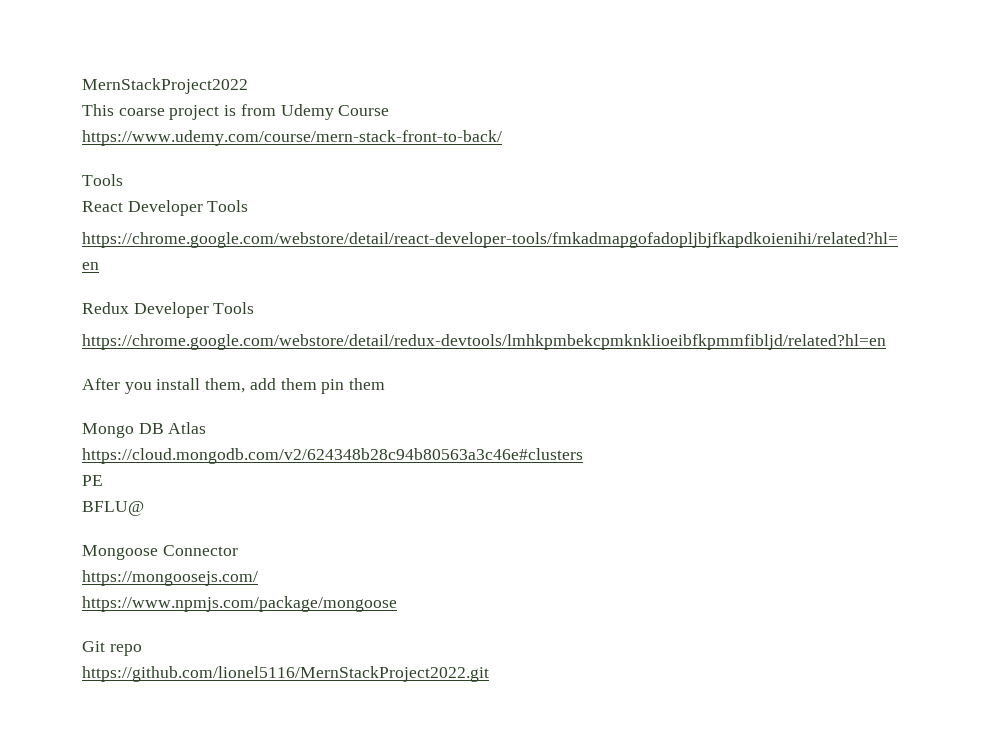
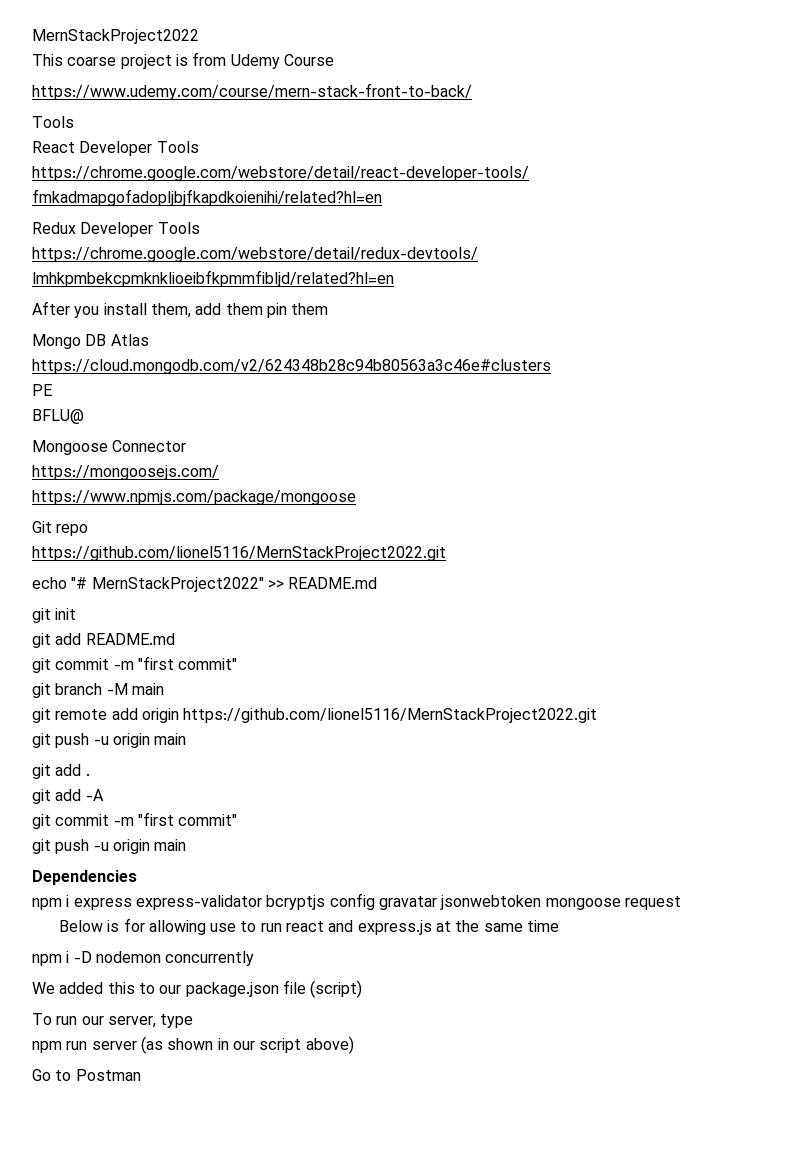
+ echo "# MernStackProject2022" >> README.md
+ git init
+ git add README.md
+ git commit -m "first commit"
+ git branch -M main
+ git remote add origin https://github.com/lionel5116/MernStackProject2022.git
+ git push -u origin main
+ git add .
+ git add -A
+ git commit -m "first commit"
+ git push -u origin main
+ Dependencies
+ npm i express express-validator bcryptjs config gravatar jsonwebtoken mongoose request
+ Below is for allowing use to run react and express.js at the same time
+ npm i -D nodemon concurrently
+ We added this to our package.json file (script)
+ To run our server, type
+ npm run server (as shown in our script above)
+ Go to Postman

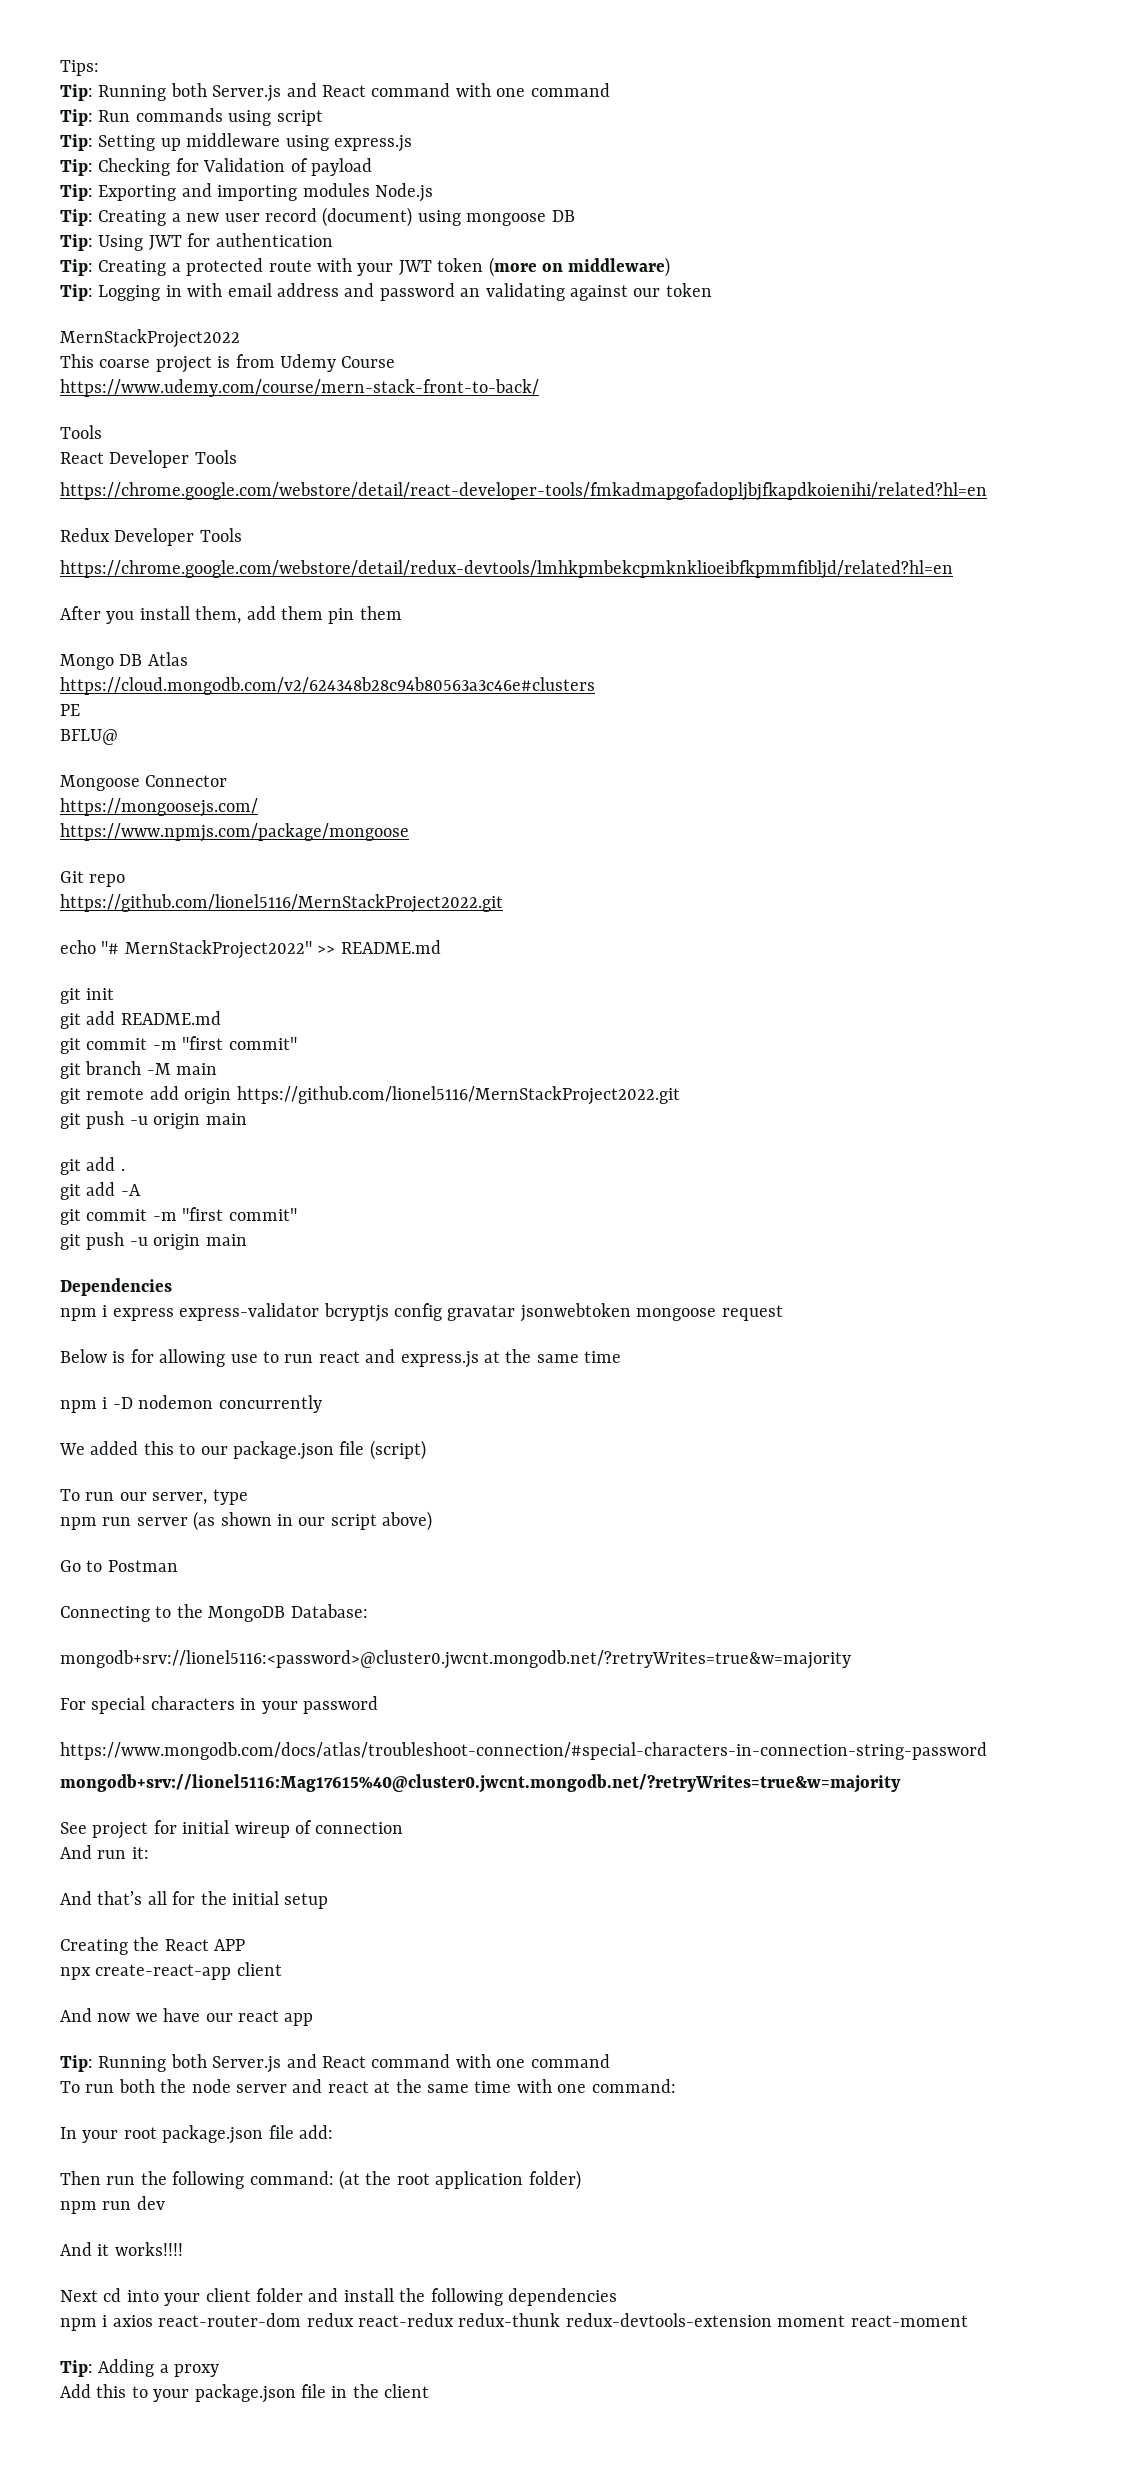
+ Tips:
+ Tip: Running both Server.js and React command with one command
+ Tip: Run commands using script
+ Tip: Setting up middleware using express.js
+ Tip: Checking for Validation of payload
+ Tip: Exporting and importing modules Node.js
+ Tip: Creating a new user record (document) using mongoose DB
+ Tip: Using JWT for authentication
+ Tip: Creating a protected route with your JWT token (more on middleware)
+ Tip: Logging in with email address and password an validating against our token
+ Connecting to the MongoDB Database:
+ mongodb+srv://lionel5116:<password>@cluster0.jwcnt.mongodb.net/?retryWrites=true&w=majority
+ For special characters in your password
+ https://www.mongodb.com/docs/atlas/troubleshoot-connection/#special-characters-in-connection-string-password
+ mongodb+srv://lionel5116:Mag17615%40@cluster0.jwcnt.mongodb.net/?retryWrites=true&w=majority
+ See project for initial wireup of connection
+ And run it:
+ And that’s all for the initial setup
+ Creating the React APP
+ npx create-react-app client
+ And now we have our react app
+ Tip: Running both Server.js and React command with one command
+ To run both the node server and react at the same time with one command:
+ In your root package.json file add:
+ Then run the following command: (at the root application folder)
+ npm run dev
+ And it works!!!!
+ Next cd into your client folder and install the following dependencies
+ npm i axios react-router-dom redux react-redux redux-thunk redux-devtools-extension moment react-moment
+ Tip: Adding a proxy
+ Add this to your package.json file in the client

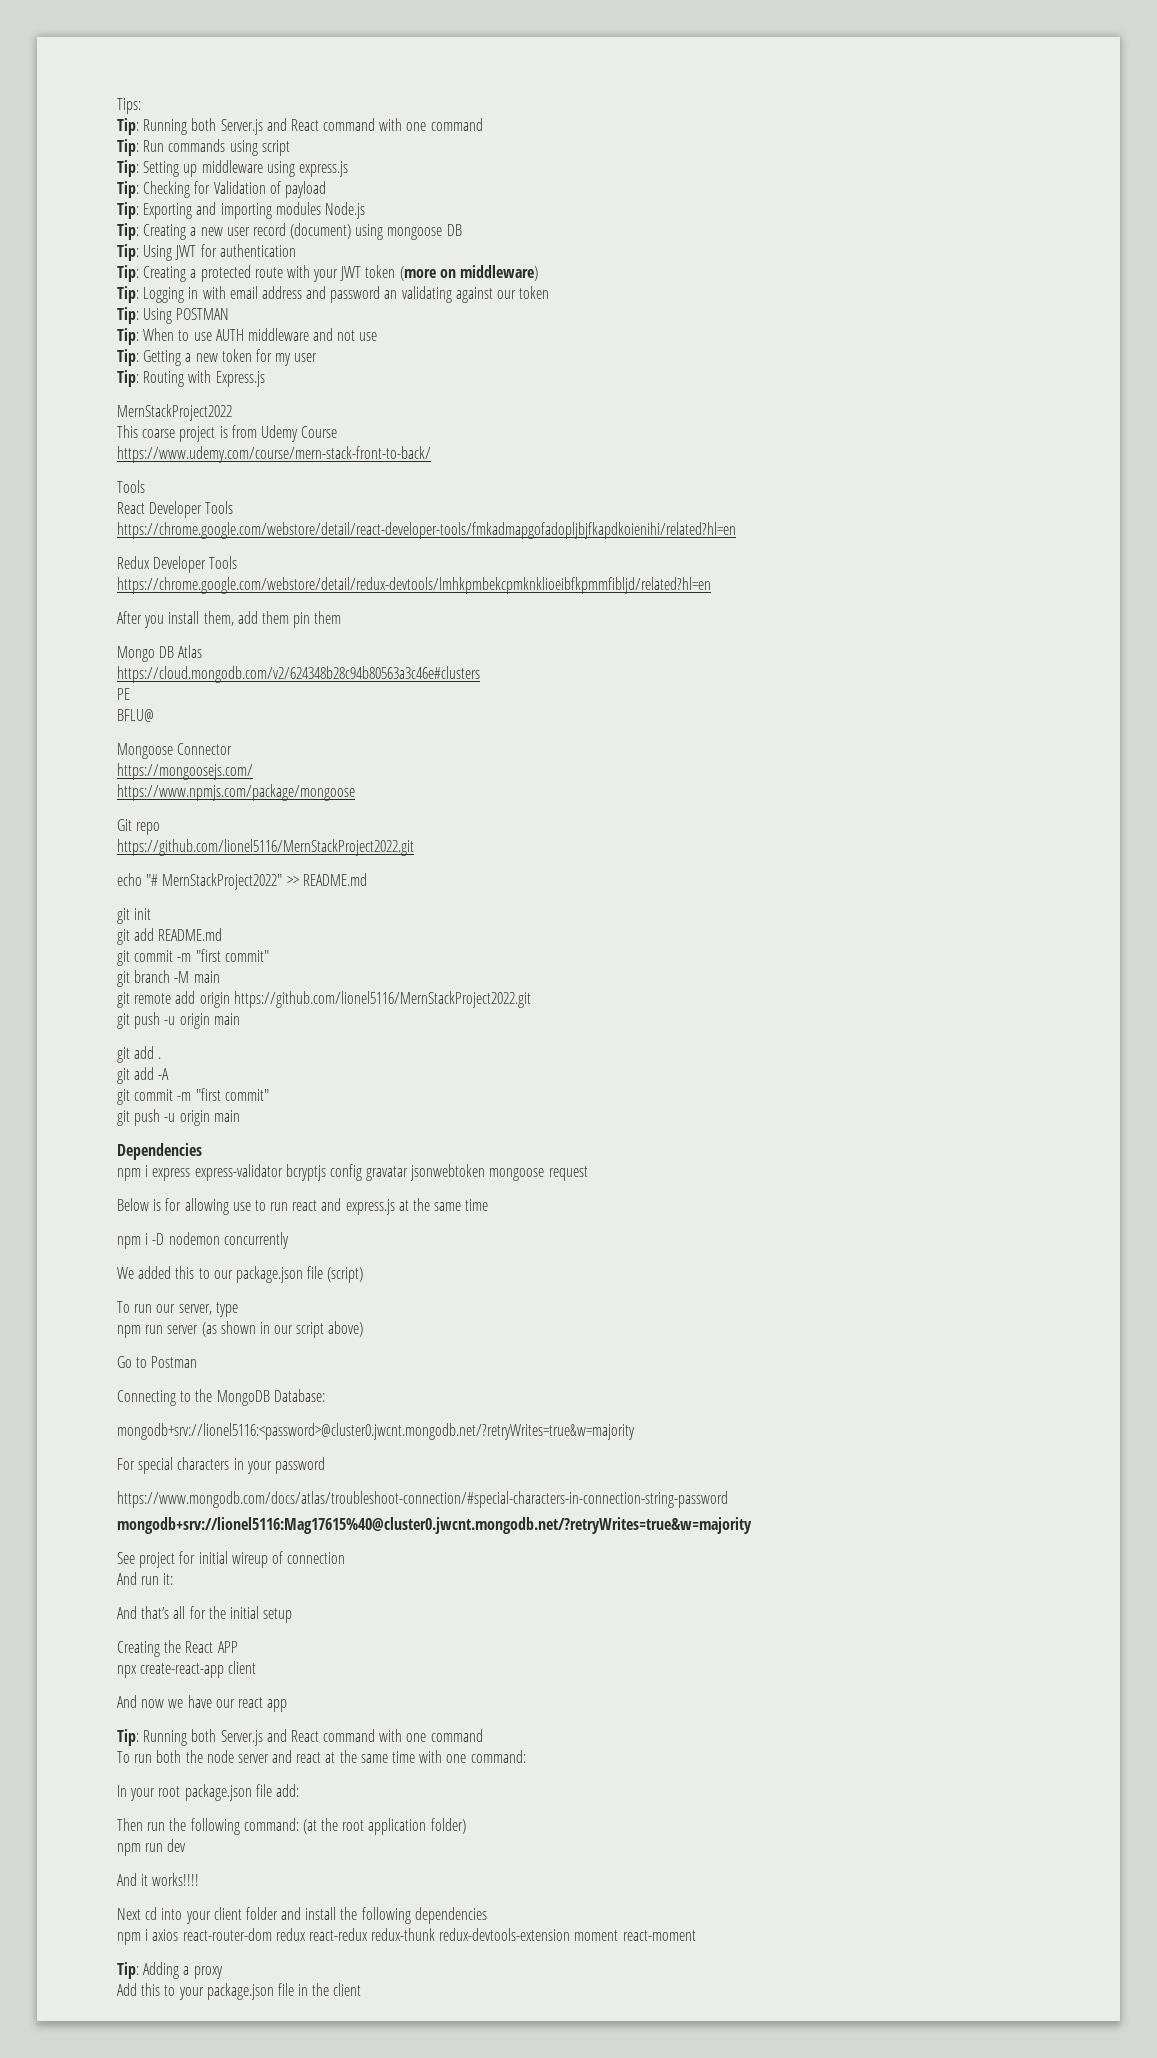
+ Tip: Using POSTMAN
+ Tip: When to use AUTH middleware and not use
+ Tip: Getting a new token for my user
+ Tip: Routing with Express.js

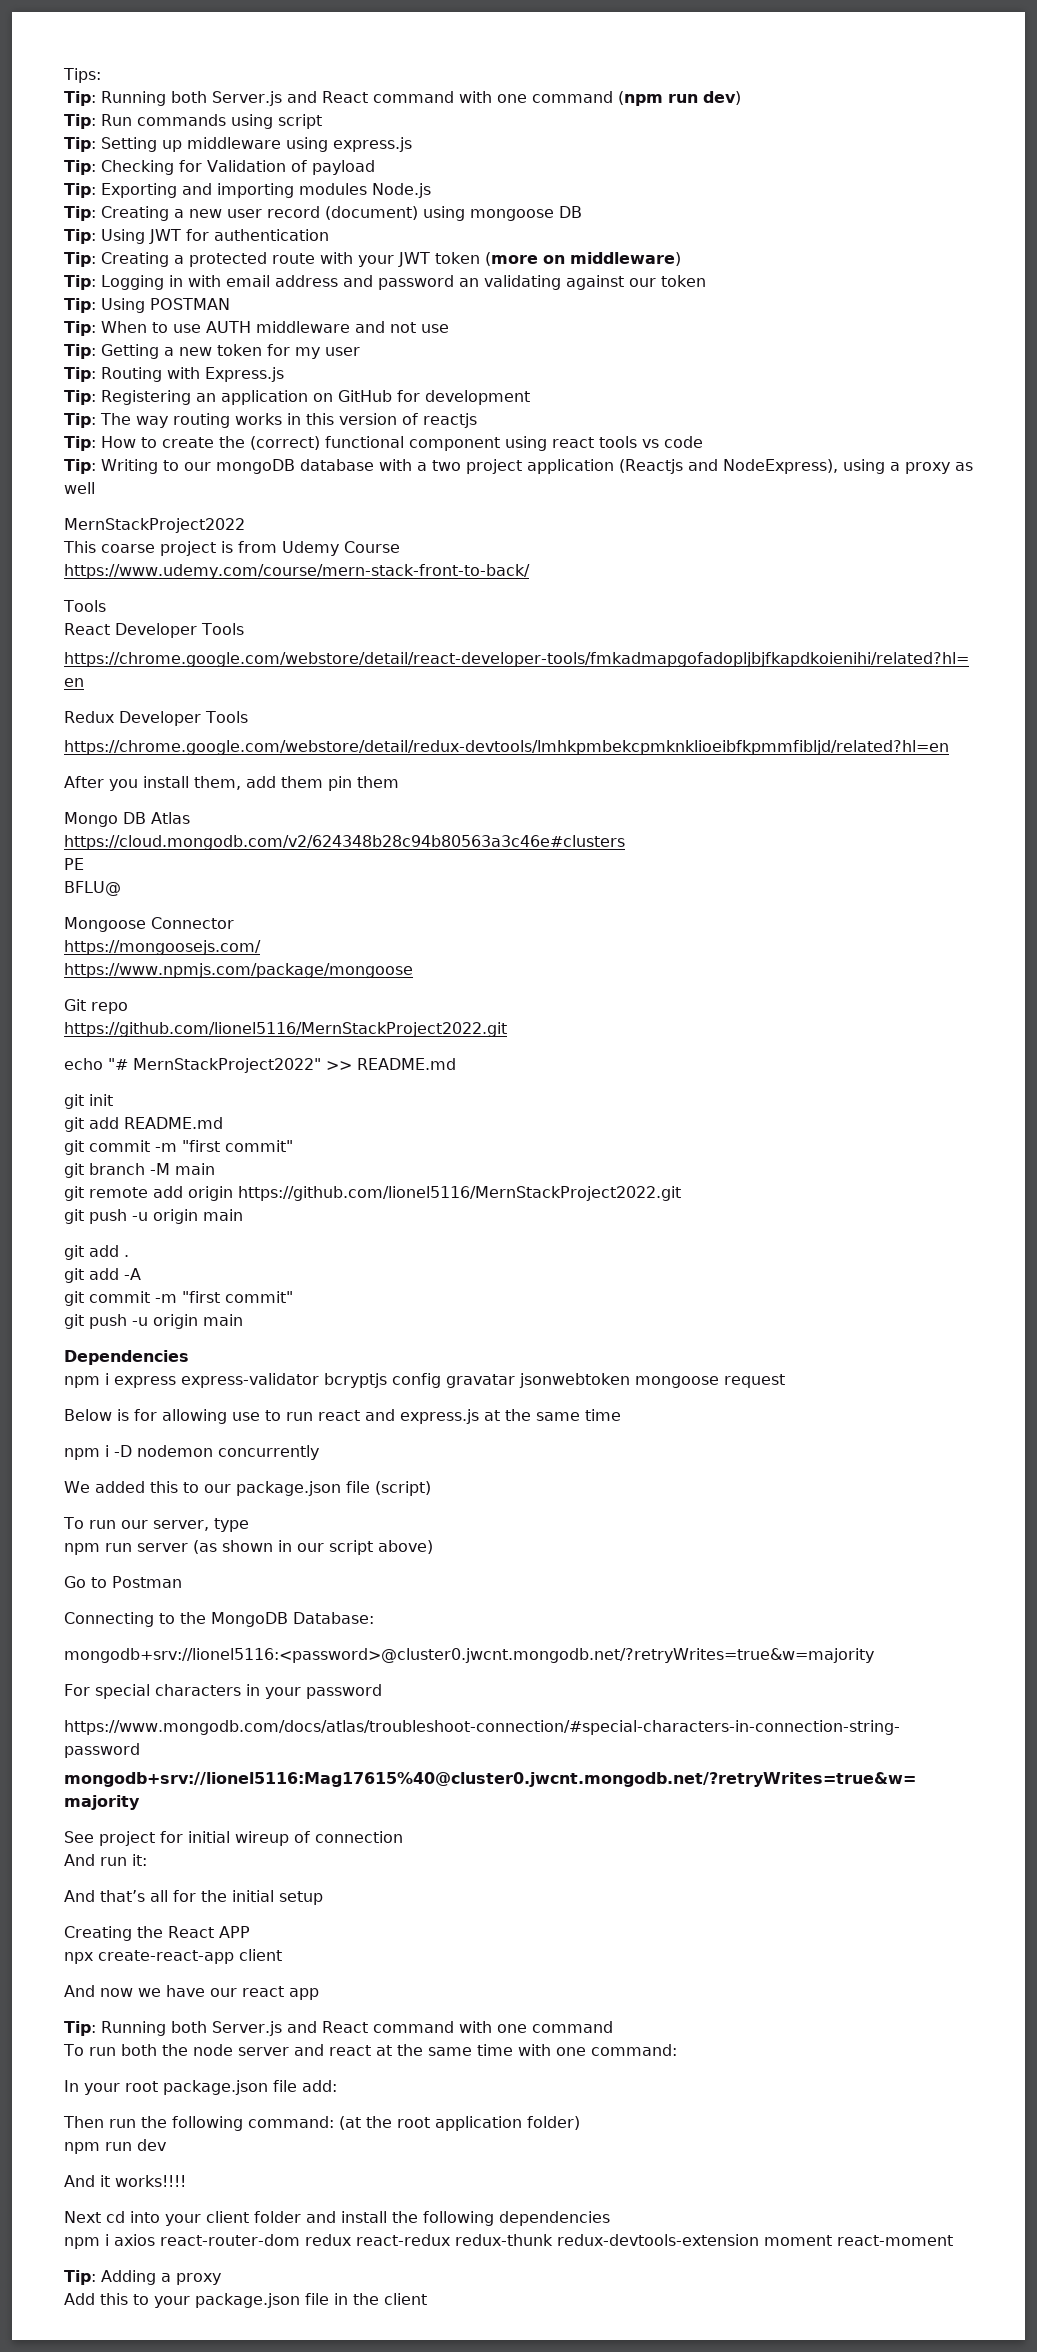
  Tips:
- Tip: Running both Server.js and React command with one command
+ Tip: Running both Server.js and React command with one command (npm run dev)
+ Tip: Registering an application on GitHub for development
+ Tip: The way routing works in this version of reactjs
+ Tip: How to create the (correct) functional component using react tools vs code
+ Tip: Writing to our mongoDB database with a two project application (Reactjs and NodeExpress), using a proxy as well

